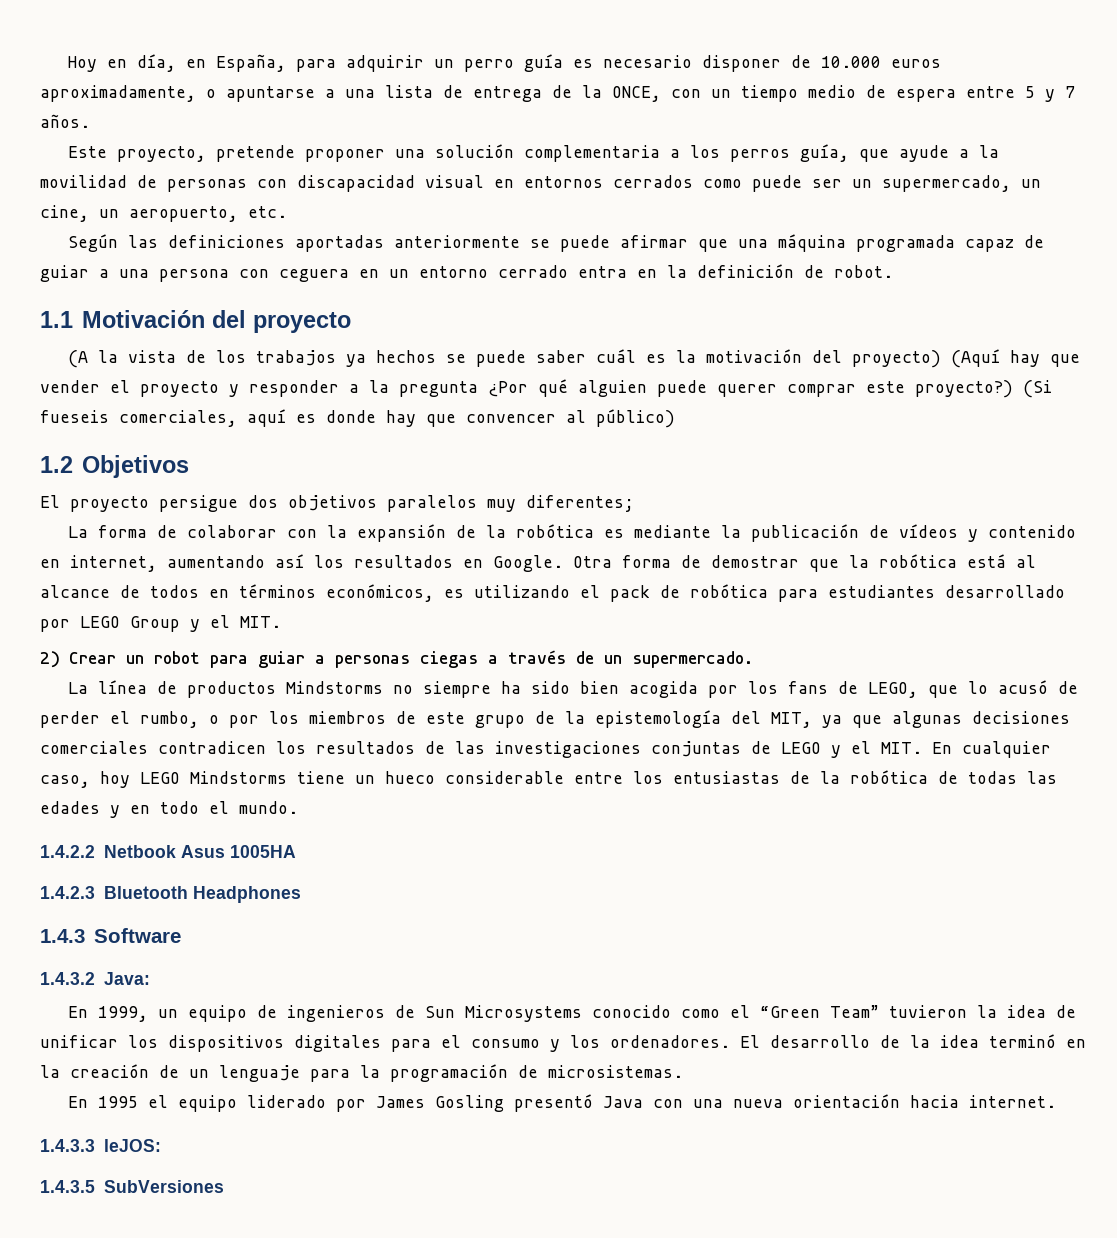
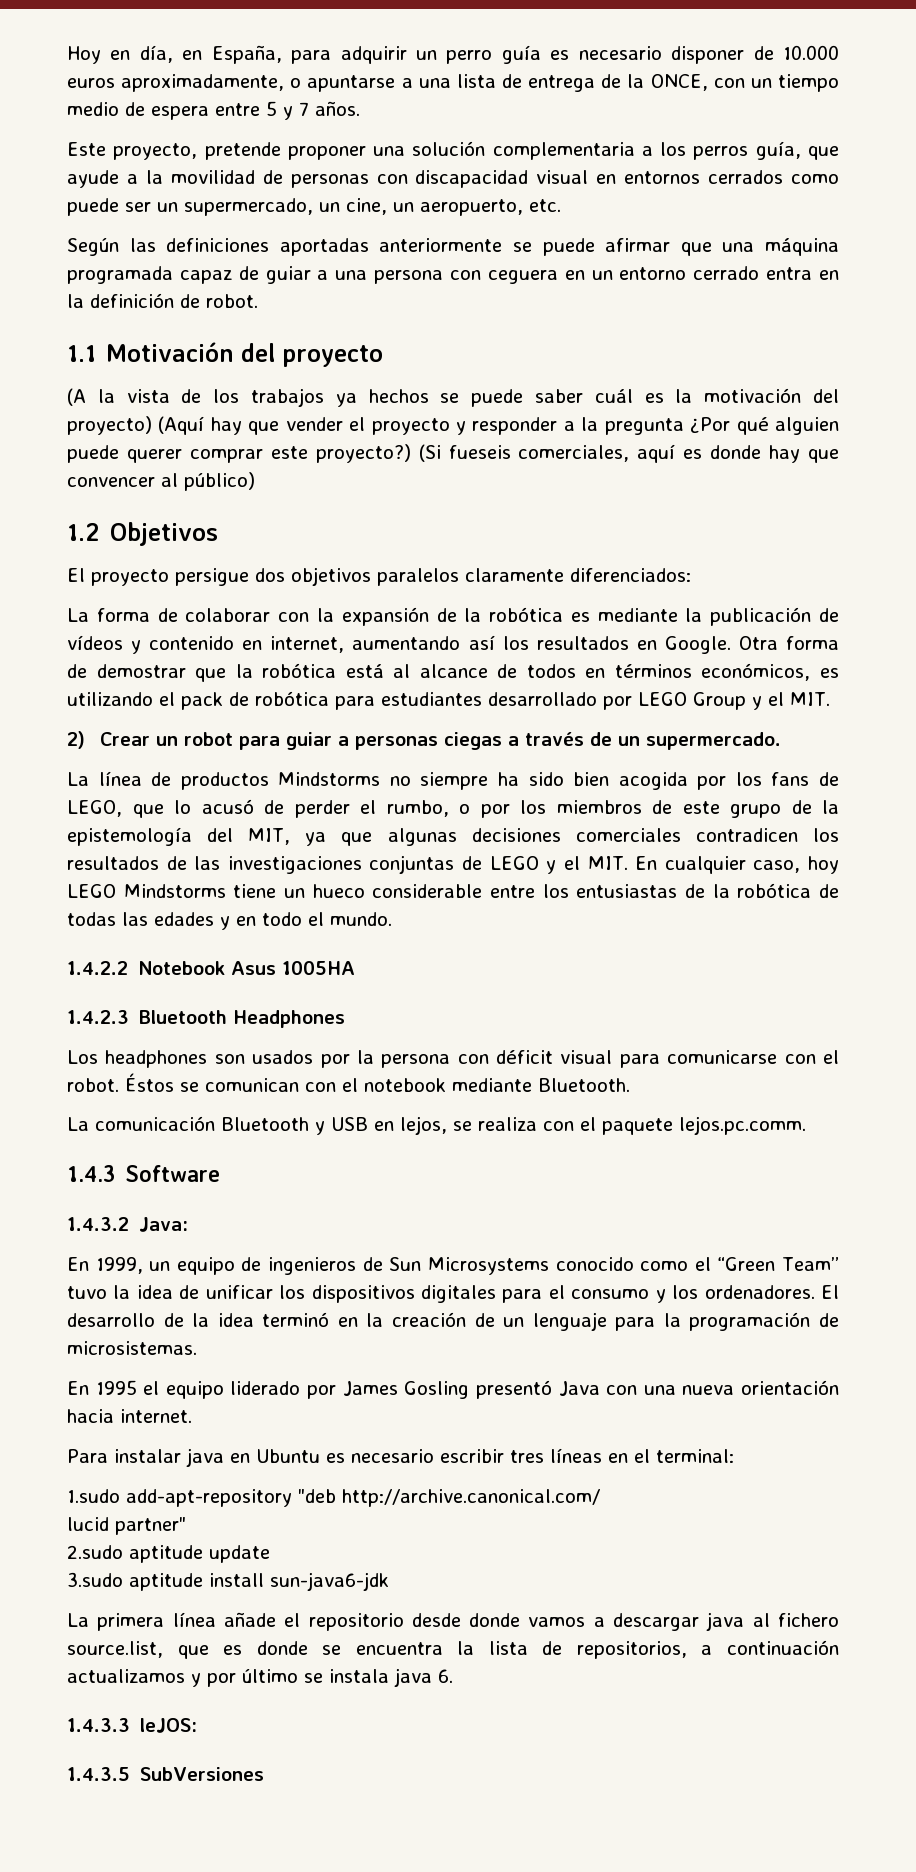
- El proyecto persigue dos objetivos paralelos muy diferentes;
+ El proyecto persigue dos objetivos paralelos claramente diferenciados:
- 1.4.2.2 Netbook Asus 1005HA
+ 1.4.2.2 Notebook Asus 1005HA
+ Los headphones son usados por la persona con déficit visual para comunicarse con el robot. Éstos se comunican con el notebook mediante Bluetooth.
+ La comunicación Bluetooth y USB en lejos, se realiza con el paquete lejos.pc.comm.
- En 1999, un equipo de ingenieros de Sun Microsystems conocido como el “Green Team” tuvieron la idea de unificar los dispositivos digitales para el consumo y los ordenadores.
+ En 1999, un equipo de ingenieros de Sun Microsystems conocido como el “Green Team” tuvo la idea de unificar los dispositivos digitales para el consumo y los ordenadores.
+ Para instalar java en Ubuntu es necesario escribir tres líneas en el terminal:
+ 1.sudo add-apt-repository "deb http://archive.canonical.com/
+ lucid partner"
+ 2.sudo aptitude update
+ 3.sudo aptitude install sun-java6-jdk
+ La primera línea añade el repositorio desde donde vamos a descargar java al fichero source.list, que es donde se encuentra la lista de repositorios, a continuación actualizamos y por último se instala java 6.

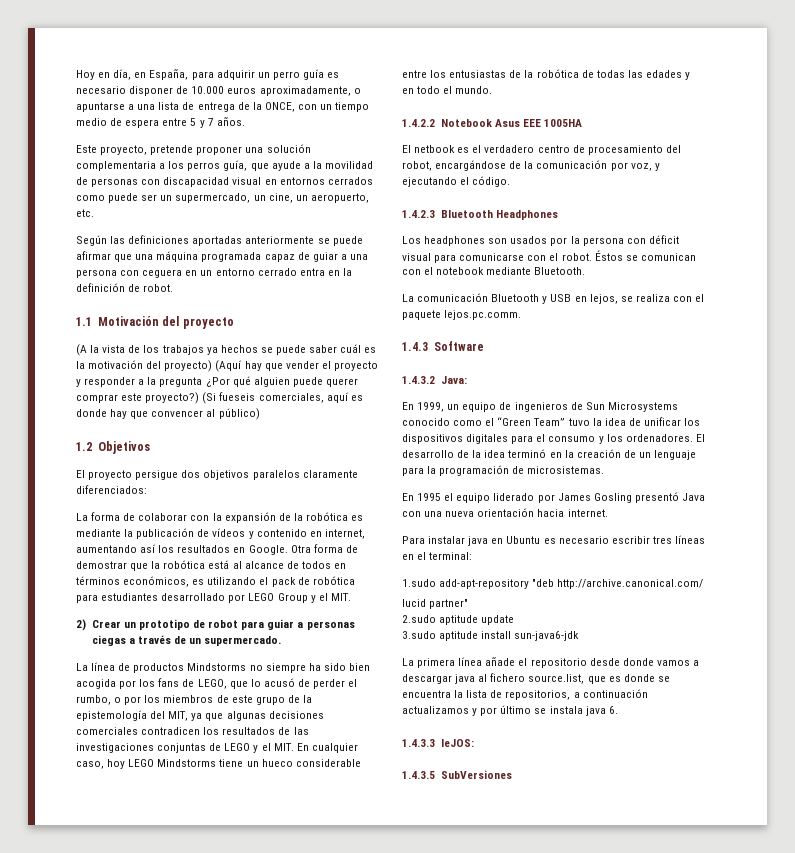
- 2) Crear un robot para guiar a personas ciegas a través de un supermercado.
+ 2) Crear un prototipo de robot para guiar a personas ciegas a través de un supermercado.
- 1.4.2.2 Notebook Asus 1005HA
+ 1.4.2.2 Notebook Asus EEE 1005HA
+ El netbook es el verdadero centro de procesamiento del robot, encargándose de la comunicación por voz, y ejecutando el código.

